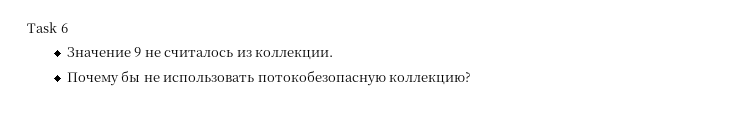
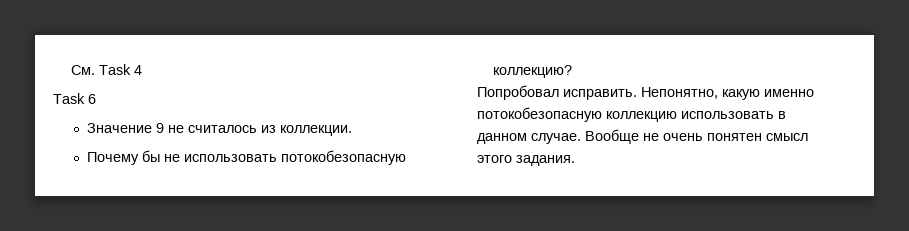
+ См. Task 4
+ Попробовал исправить. Непонятно, какую именно потокобезопасную коллекцию использовать в данном случае. Вообще не очень понятен смысл этого задания.

